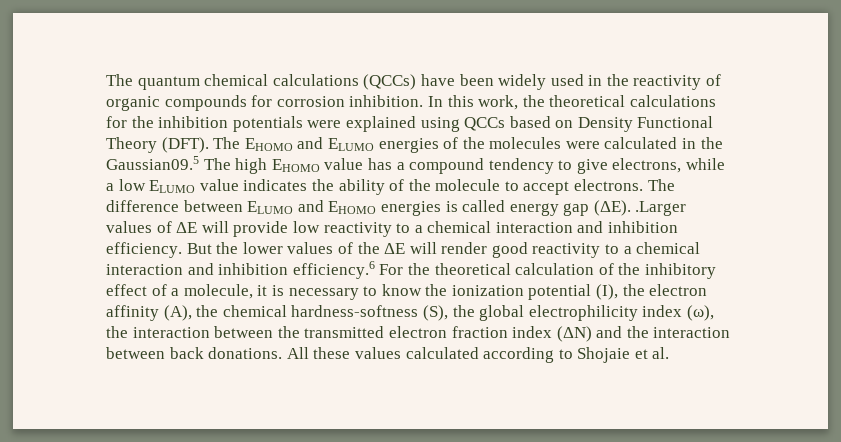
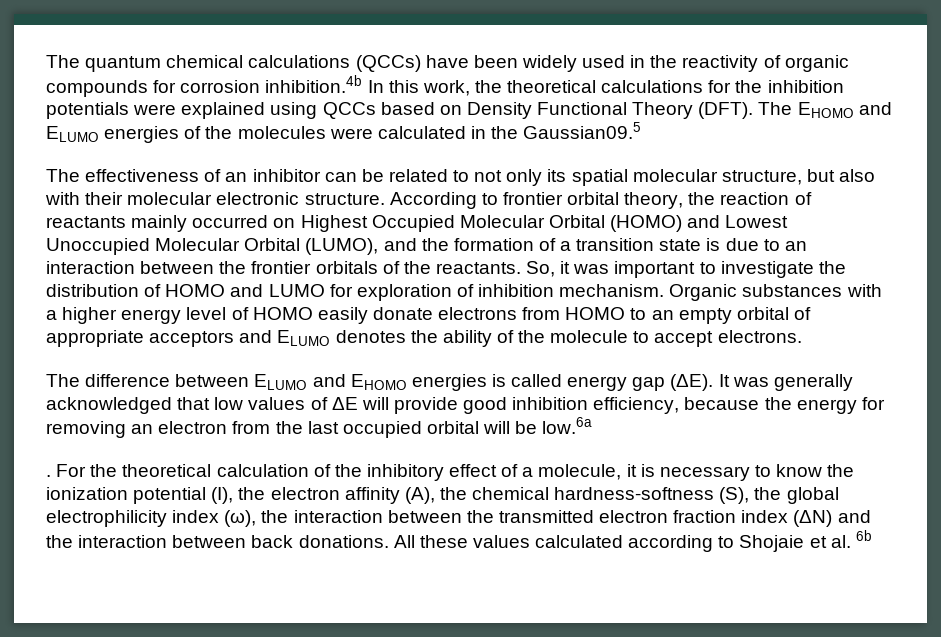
- The quantum chemical calculations (QCCs) have been widely used in the reactivity of organic compounds for corrosion inhibition. In this work, the theoretical calculations for the inhibition potentials were explained using QCCs based on Density Functional Theory (DFT).
+ The quantum chemical calculations (QCCs) have been widely used in the reactivity of organic compounds for corrosion inhibition.4b In this work, the theoretical calculations for the inhibition potentials were explained using QCCs based on Density Functional Theory (DFT).
- The EHOMO and ELUMO energies of the molecules were calculated in the Gaussian09.5 The high EHOMO value has a compound tendency to give electrons, while a low ELUMO value indicates the ability of the molecule to accept electrons. The difference between ELUMO and EHOMO energies is called energy gap (ΔE). .Larger values of ΔE will provide low reactivity to a chemical interaction and inhibition efficiency. But the lower values of the ΔE will render good reactivity to a chemical interaction and inhibition efficiency.6 For the theoretical calculation of the inhibitory effect of a molecule, it is necessary to know the ionization potential (I), the electron affinity (A), the chemical hardness-softness (S), the global electrophilicity index (ω), the interaction between the transmitted electron fraction index (ΔN) and the interaction between back donations.
+ The EHOMO and ELUMO energies of the molecules were calculated in the Gaussian09.5
+ The effectiveness of an inhibitor can be related to not only its spatial molecular structure, but also with their molecular electronic structure. According to frontier orbital theory, the reaction of reactants mainly occurred on Highest Occupied Molecular Orbital (HOMO) and Lowest Unoccupied Molecular Orbital (LUMO), and the formation of a transition state is due to an interaction between the frontier orbitals of the reactants. So, it was important to investigate the distribution of HOMO and LUMO for exploration of inhibition mechanism. Organic substances with a higher energy level of HOMO easily donate electrons from HOMO to an empty orbital of appropriate acceptors and ELUMO denotes the ability of the molecule to accept electrons.
+ The difference between ELUMO and EHOMO energies is called energy gap (ΔE). It was generally acknowledged that low values of ΔE will provide good inhibition efficiency, because the energy for removing an electron from the last occupied orbital will be low.6a
+ . For the theoretical calculation of the inhibitory effect of a molecule, it is necessary to know the ionization potential (I), the electron affinity (A), the chemical hardness-softness (S), the global electrophilicity index (ω), the interaction between the transmitted electron fraction index (ΔN) and the interaction between back donations.
- All these values calculated according to Shojaie et al.
+ All these values calculated according to Shojaie et al. 6b

